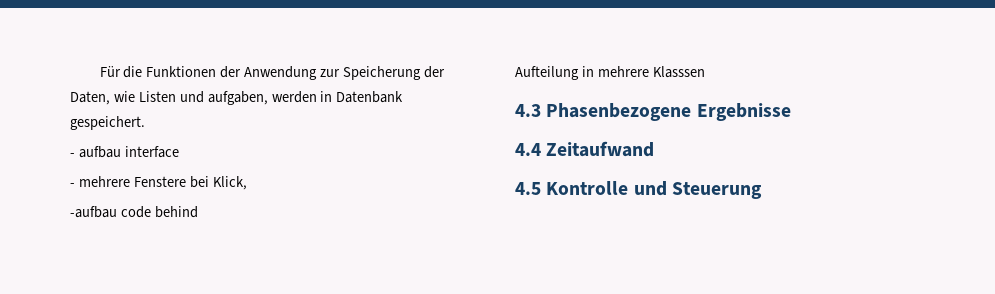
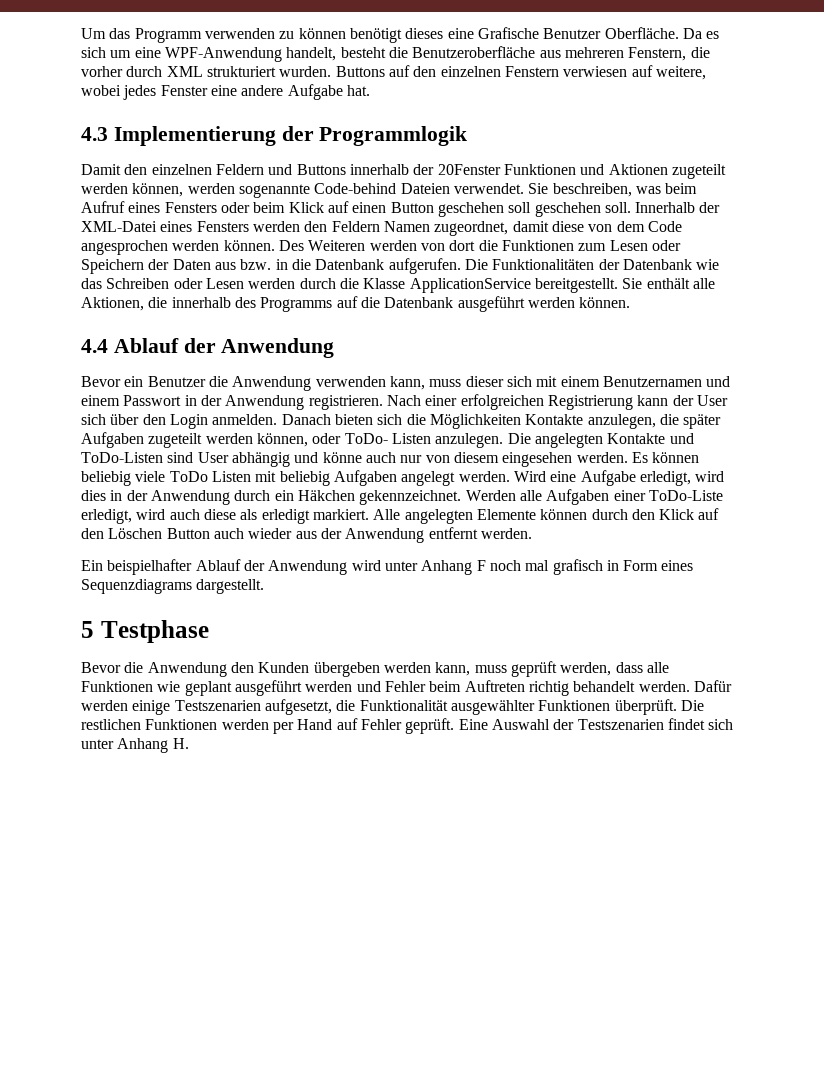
- Für die Funktionen der Anwendung zur Speicherung der Daten, wie Listen und aufgaben, werden in Datenbank gespeichert.
- - aufbau interface
- - mehrere Fenstere bei Klick,
- -aufbau code behind
- Aufteilung in mehrere Klasssen
- 4.3 Phasenbezogene Ergebnisse
- 4.4 Zeitaufwand
- 4.5 Kontrolle und Steuerung
+ Um das Programm verwenden zu können benötigt dieses eine Grafische Benutzer Oberfläche. Da es sich um eine WPF-Anwendung handelt, besteht die Benutzeroberfläche aus mehreren Fenstern, die vorher durch XML strukturiert wurden. Buttons auf den einzelnen Fenstern verwiesen auf weitere, wobei jedes Fenster eine andere Aufgabe hat.
+ 4.3 Implementierung der Programmlogik
+ Damit den einzelnen Feldern und Buttons innerhalb der 20Fenster Funktionen und Aktionen zugeteilt werden können, werden sogenannte Code-behind Dateien verwendet. Sie beschreiben, was beim Aufruf eines Fensters oder beim Klick auf einen Button geschehen soll geschehen soll. Innerhalb der XML-Datei eines Fensters werden den Feldern Namen zugeordnet, damit diese von dem Code angesprochen werden können. Des Weiteren werden von dort die Funktionen zum Lesen oder Speichern der Daten aus bzw. in die Datenbank aufgerufen. Die Funktionalitäten der Datenbank wie das Schreiben oder Lesen werden durch die Klasse ApplicationService bereitgestellt. Sie enthält alle Aktionen, die innerhalb des Programms auf die Datenbank ausgeführt werden können.
+ 4.4 Ablauf der Anwendung
+ Bevor ein Benutzer die Anwendung verwenden kann, muss dieser sich mit einem Benutzernamen und einem Passwort in der Anwendung registrieren. Nach einer erfolgreichen Registrierung kann der User sich über den Login anmelden. Danach bieten sich die Möglichkeiten Kontakte anzulegen, die später Aufgaben zugeteilt werden können, oder ToDo- Listen anzulegen. Die angelegten Kontakte und ToDo-Listen sind User abhängig und könne auch nur von diesem eingesehen werden. Es können beliebig viele ToDo Listen mit beliebig Aufgaben angelegt werden. Wird eine Aufgabe erledigt, wird dies in der Anwendung durch ein Häkchen gekennzeichnet. Werden alle Aufgaben einer ToDo-Liste erledigt, wird auch diese als erledigt markiert. Alle angelegten Elemente können durch den Klick auf den Löschen Button auch wieder aus der Anwendung entfernt werden.
+ Ein beispielhafter Ablauf der Anwendung wird unter Anhang F noch mal grafisch in Form eines Sequenzdiagrams dargestellt.
+ 5 Testphase
+ Bevor die Anwendung den Kunden übergeben werden kann, muss geprüft werden, dass alle Funktionen wie geplant ausgeführt werden und Fehler beim Auftreten richtig behandelt werden. Dafür werden einige Testszenarien aufgesetzt, die Funktionalität ausgewählter Funktionen überprüft. Die restlichen Funktionen werden per Hand auf Fehler geprüft. Eine Auswahl der Testszenarien findet sich unter Anhang H.

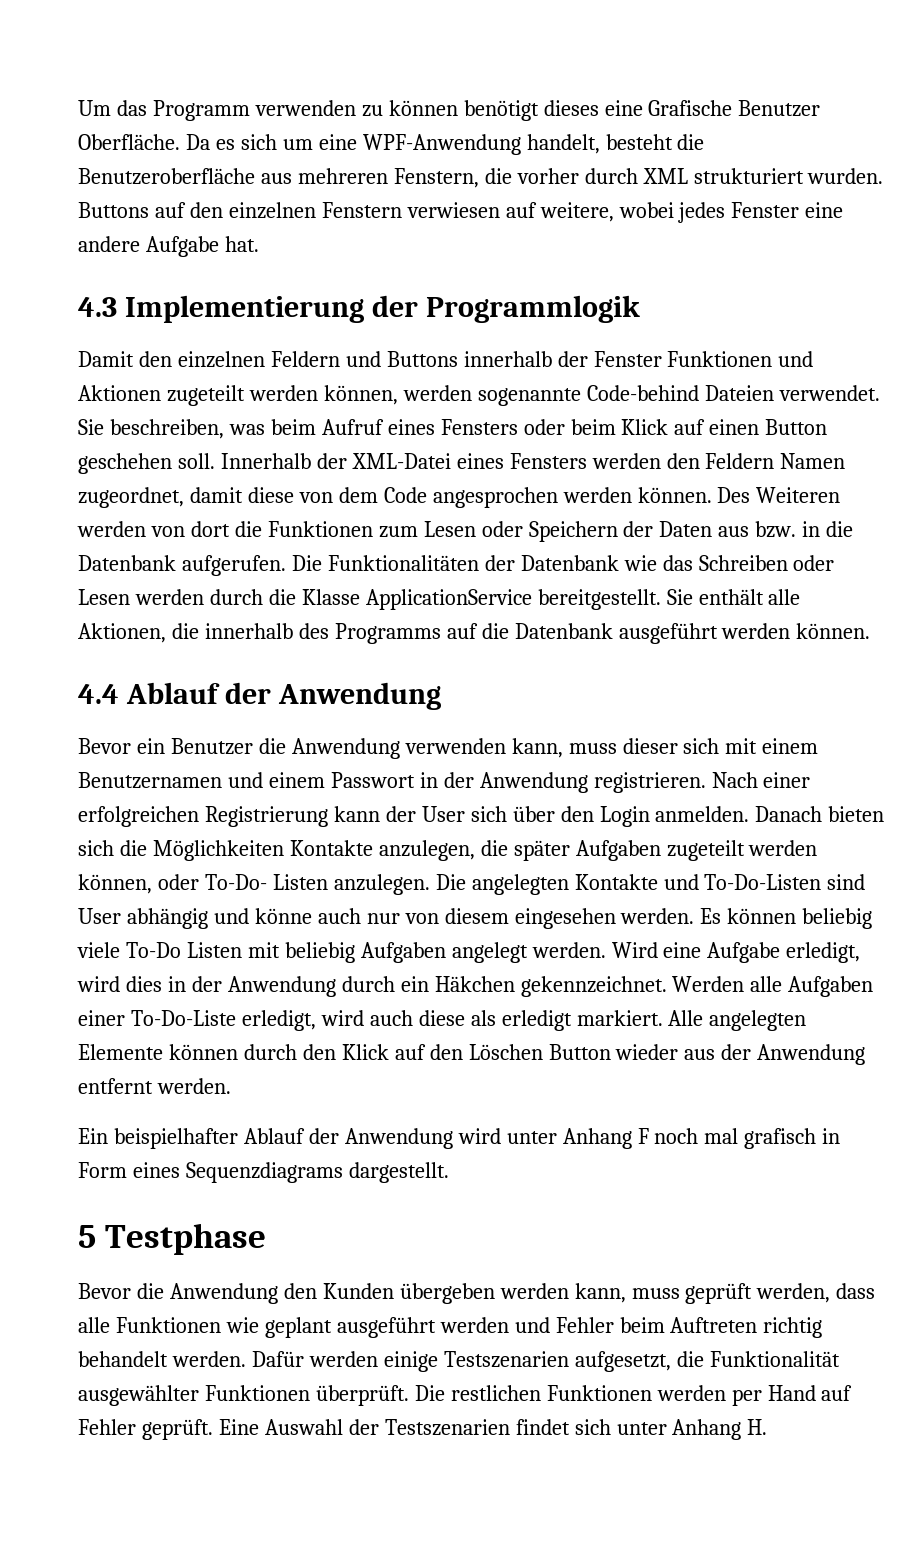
- Damit den einzelnen Feldern und Buttons innerhalb der 20Fenster Funktionen und Aktionen zugeteilt werden können, werden sogenannte Code-behind Dateien verwendet.
+ Damit den einzelnen Feldern und Buttons innerhalb der Fenster Funktionen und Aktionen zugeteilt werden können, werden sogenannte Code-behind Dateien verwendet.
- Sie beschreiben, was beim Aufruf eines Fensters oder beim Klick auf einen Button geschehen soll geschehen soll.
+ Sie beschreiben, was beim Aufruf eines Fensters oder beim Klick auf einen Button geschehen soll.
- Danach bieten sich die Möglichkeiten Kontakte anzulegen, die später Aufgaben zugeteilt werden können, oder ToDo- Listen anzulegen.
+ Danach bieten sich die Möglichkeiten Kontakte anzulegen, die später Aufgaben zugeteilt werden können, oder To-Do- Listen anzulegen.
- Die angelegten Kontakte und ToDo-Listen sind User abhängig und könne auch nur von diesem eingesehen werden.
+ Die angelegten Kontakte und To-Do-Listen sind User abhängig und könne auch nur von diesem eingesehen werden.
- Es können beliebig viele ToDo Listen mit beliebig Aufgaben angelegt werden.
+ Es können beliebig viele To-Do Listen mit beliebig Aufgaben angelegt werden.
- Werden alle Aufgaben einer ToDo-Liste erledigt, wird auch diese als erledigt markiert.
+ Werden alle Aufgaben einer To-Do-Liste erledigt, wird auch diese als erledigt markiert.
- Alle angelegten Elemente können durch den Klick auf den Löschen Button auch wieder aus der Anwendung entfernt werden.
+ Alle angelegten Elemente können durch den Klick auf den Löschen Button wieder aus der Anwendung entfernt werden.

